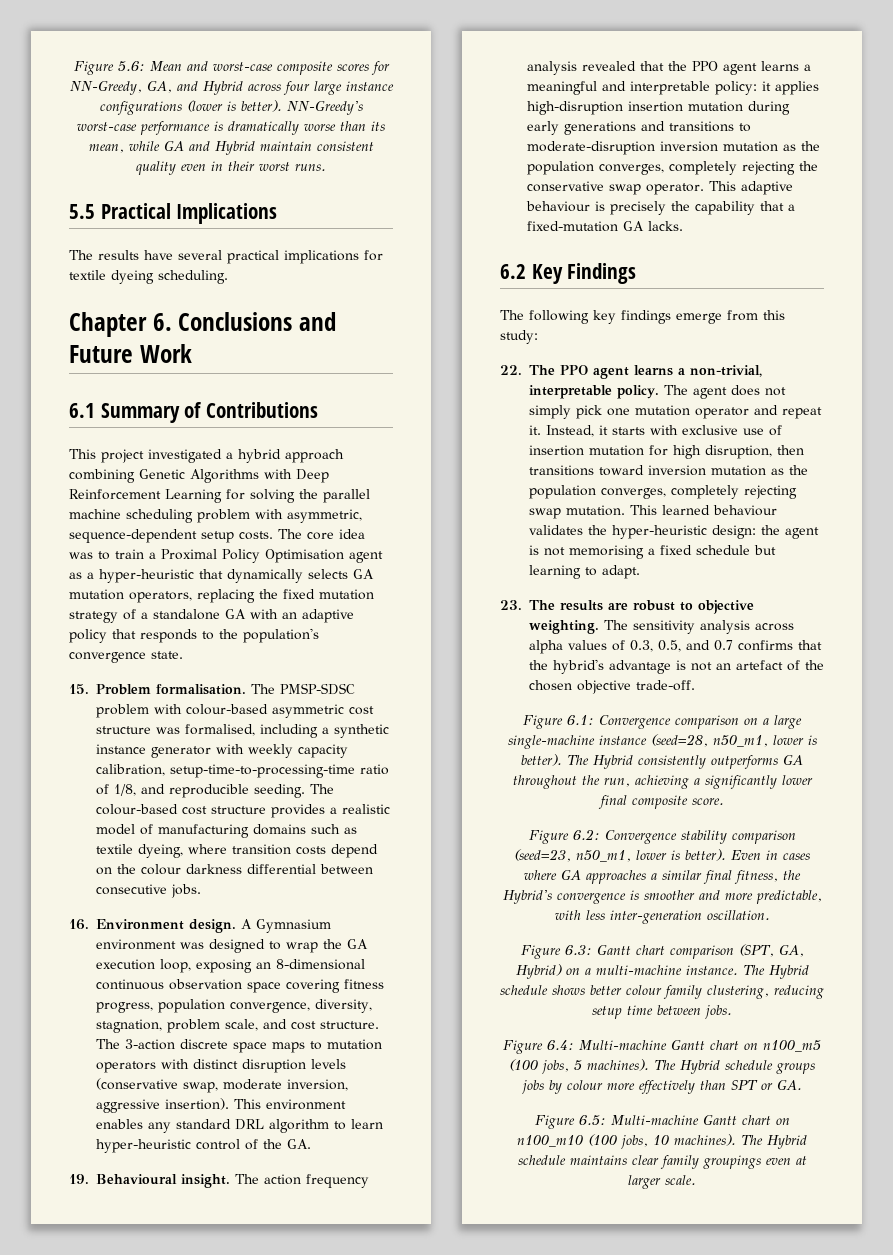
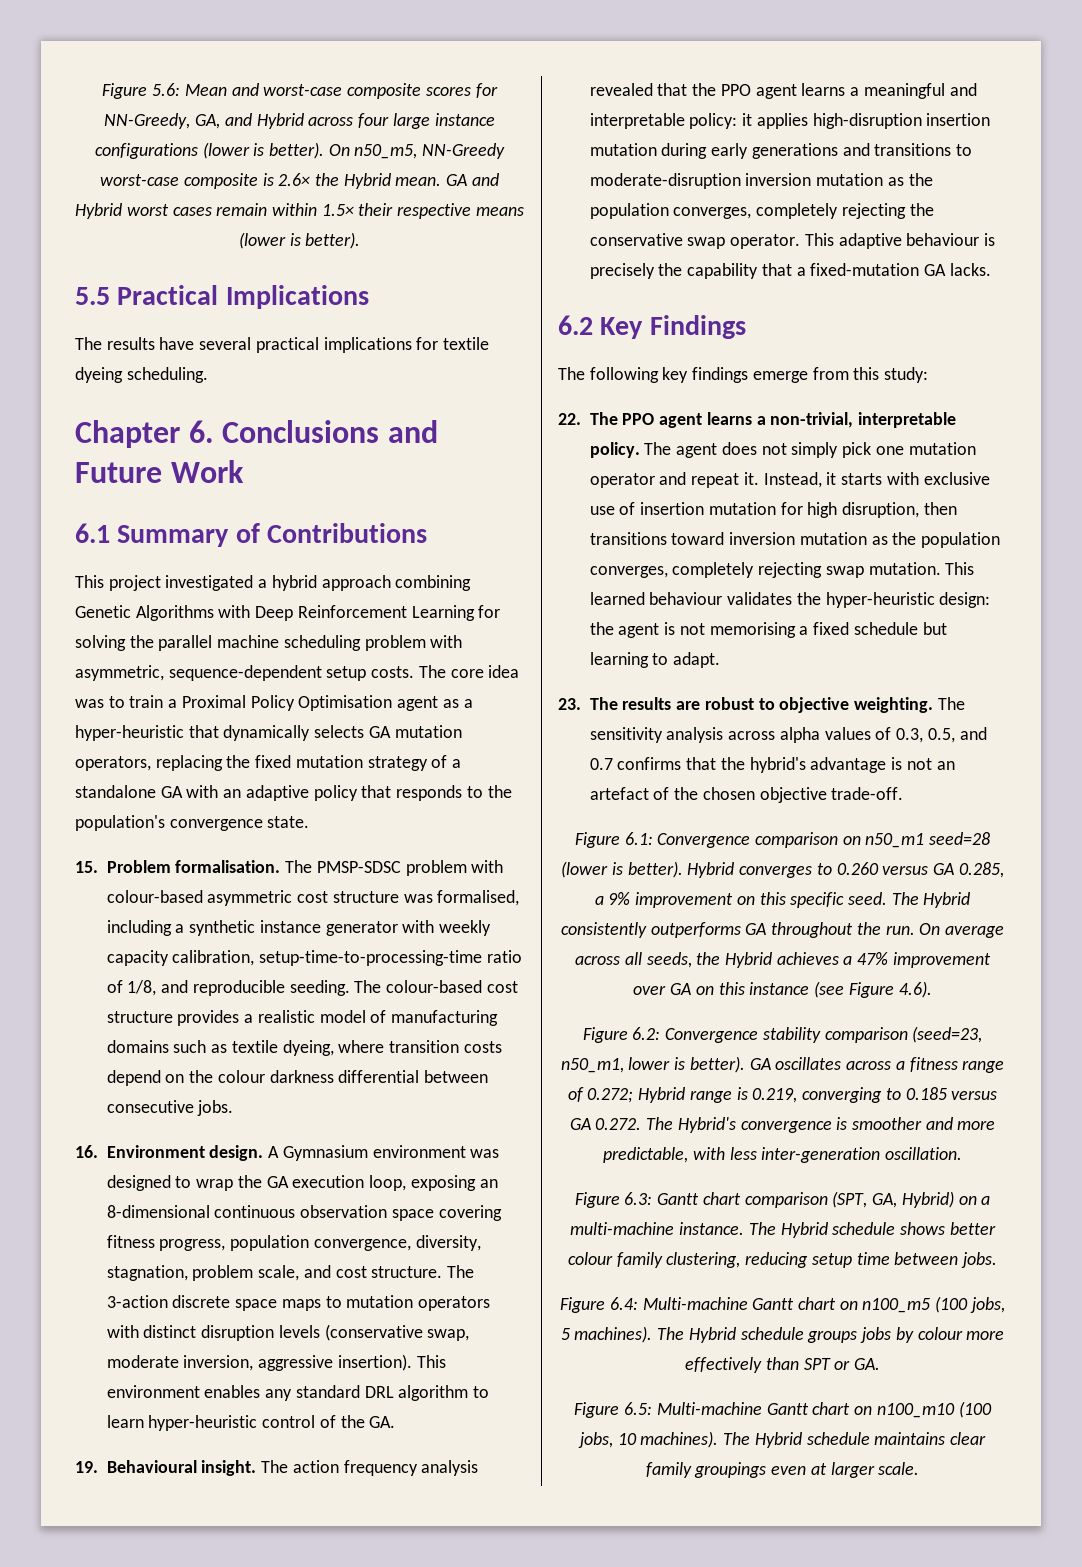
- NN-Greedy's worst-case performance is dramatically worse than its mean, while GA and Hybrid maintain consistent quality even in their worst runs.
+ On n50_m5, NN-Greedy worst-case composite is 2.6× the Hybrid mean. GA and Hybrid worst cases remain within 1.5× their respective means (lower is better).
- Figure 6.1: Convergence comparison on a large single-machine instance (seed=28, n50_m1, lower is better).
+ Figure 6.1: Convergence comparison on n50_m1 seed=28 (lower is better). Hybrid converges to 0.260 versus GA 0.285, a 9% improvement on this specific seed.
- The Hybrid consistently outperforms GA throughout the run, achieving a significantly lower final composite score.
+ The Hybrid consistently outperforms GA throughout the run. On average across all seeds, the Hybrid achieves a 47% improvement over GA on this instance (see Figure 4.6).
- Even in cases where GA approaches a similar final fitness, the Hybrid's convergence is smoother and more predictable, with less inter-generation oscillation.
+ GA oscillates across a fitness range of 0.272; Hybrid range is 0.219, converging to 0.185 versus GA 0.272. The Hybrid's convergence is smoother and more predictable, with less inter-generation oscillation.

